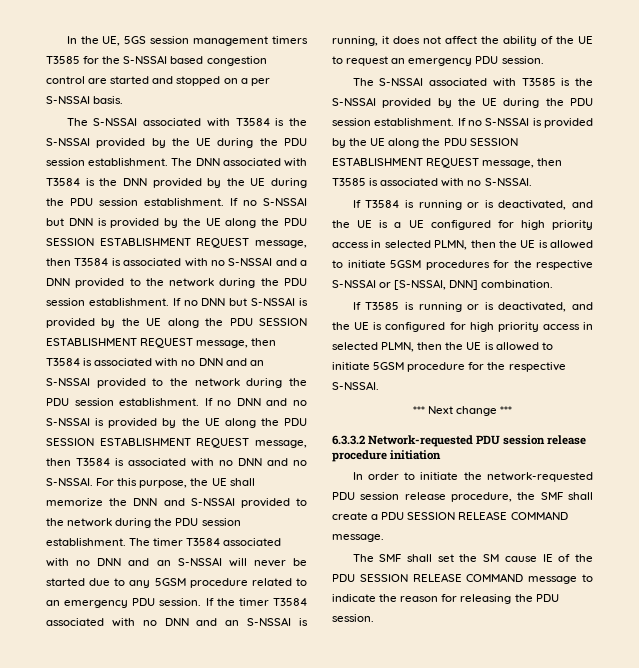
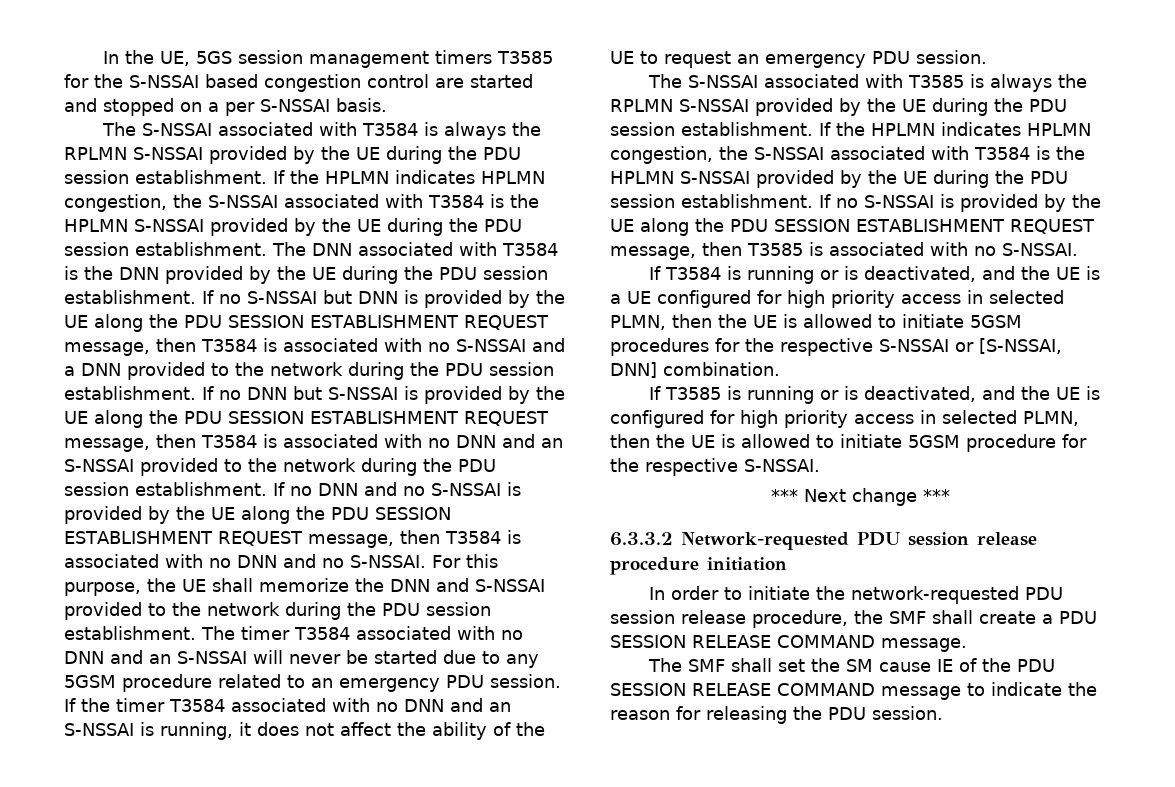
- The S-NSSAI associated with T3584 is the S-NSSAI provided by the UE during the PDU session establishment.
+ The S-NSSAI associated with T3584 is always the RPLMN S-NSSAI provided by the UE during the PDU session establishment. If the HPLMN indicates HPLMN congestion, the S-NSSAI associated with T3584 is the HPLMN S-NSSAI provided by the UE during the PDU session establishment.
- The S-NSSAI associated with T3585 is the S-NSSAI provided by the UE during the PDU session establishment.
+ The S-NSSAI associated with T3585 is always the RPLMN S-NSSAI provided by the UE during the PDU session establishment. If the HPLMN indicates HPLMN congestion, the S-NSSAI associated with T3584 is the HPLMN S-NSSAI provided by the UE during the PDU session establishment.

